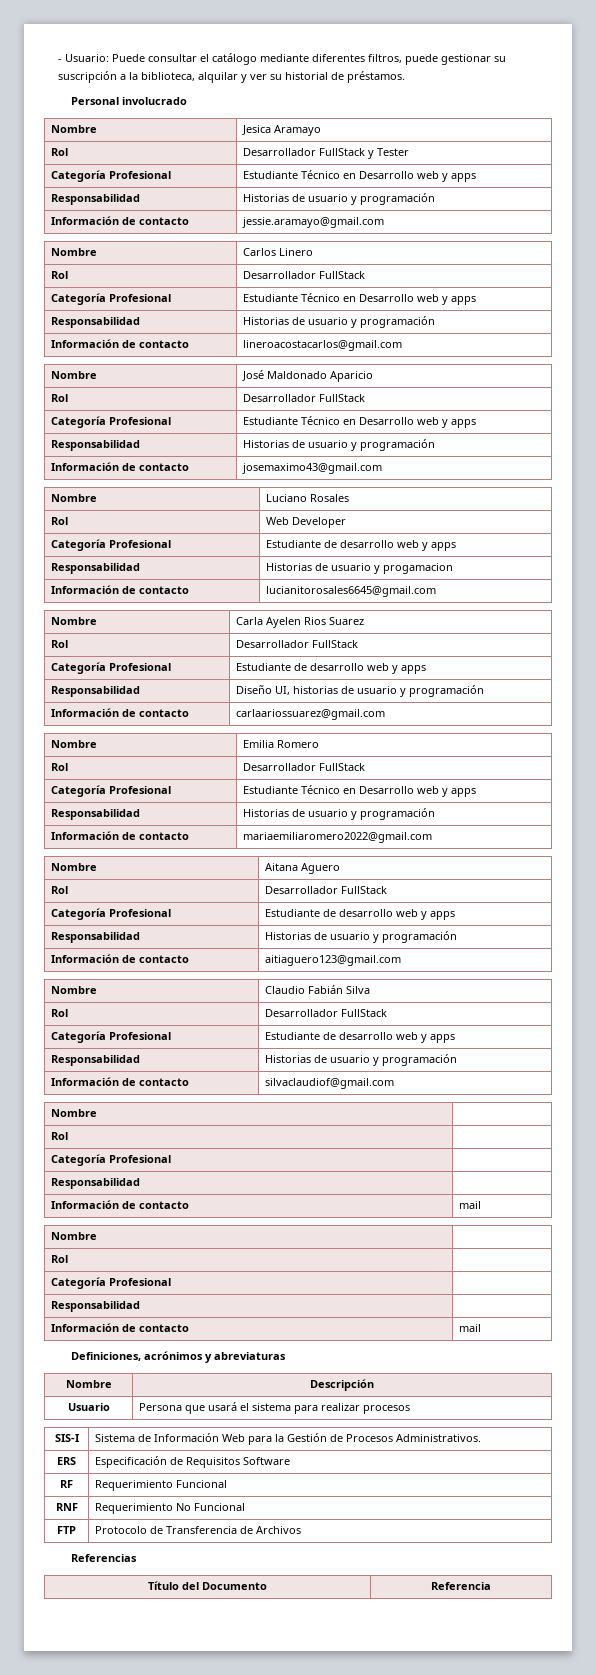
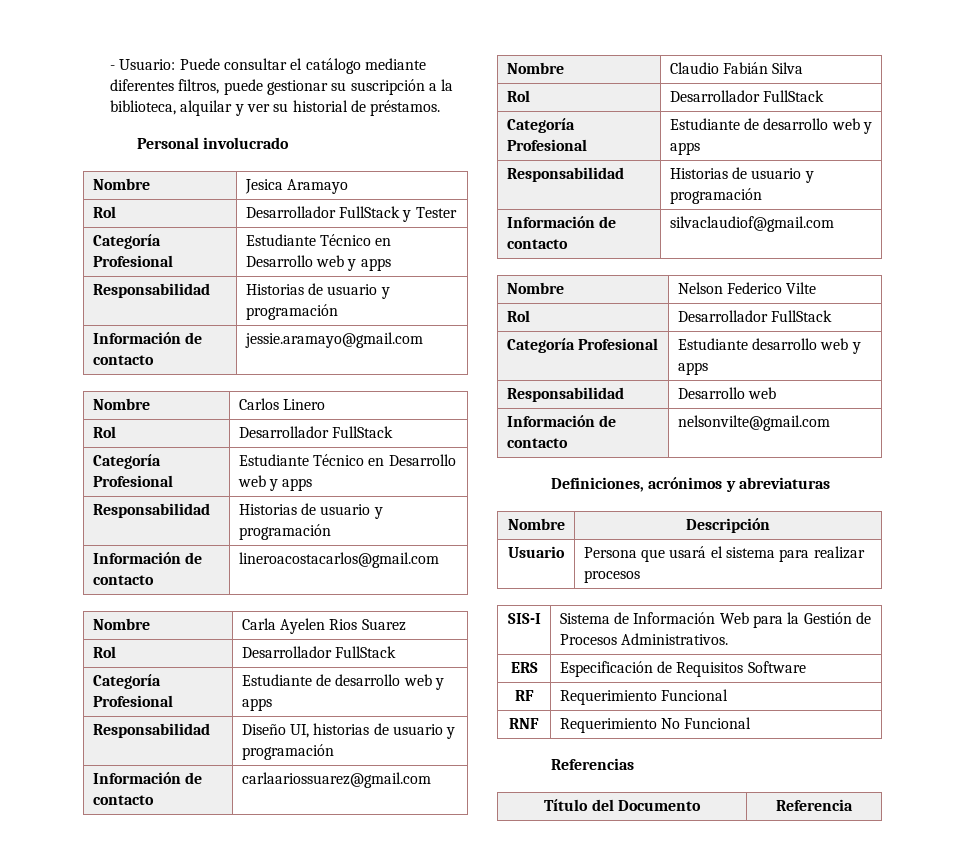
- Nombre | José Maldonado Aparicio
- Rol | Desarrollador FullStack
- Categoría Profesional | Estudiante Técnico en Desarrollo web y apps
- Responsabilidad | Historias de usuario y programación
- Información de contacto | josemaximo43@gmail.com
- Nombre | Luciano Rosales
- Rol | Web Developer
- Categoría Profesional | Estudiante de desarrollo web y apps
- Responsabilidad | Historias de usuario y progamacion
- Información de contacto | lucianitorosales6645@gmail.com
- Nombre | Emilia Romero
- Rol | Desarrollador FullStack
- Categoría Profesional | Estudiante Técnico en Desarrollo web y apps
- Responsabilidad | Historias de usuario y programación
- Información de contacto | mariaemiliaromero2022@gmail.com
- Nombre | Aitana Aguero
- Rol | Desarrollador FullStack
- Categoría Profesional | Estudiante de desarrollo web y apps
- Responsabilidad | Historias de usuario y programación
- Información de contacto | aitiaguero123@gmail.com
  Información de contacto | silvaclaudiof@gmail.com
- Nombre |
- Rol |
- Categoría Profesional |
- Responsabilidad |
- Información de contacto | mail
- Nombre |
- Rol |
- Categoría Profesional |
- Responsabilidad |
- Información de contacto | mail
+ Nombre | Nelson Federico Vilte
+ Rol | Desarrollador FullStack
+ Categoría Profesional | Estudiante desarrollo web y apps
+ Responsabilidad | Desarrollo web
+ Información de contacto | nelsonvilte@gmail.com
- FTP | Protocolo de Transferencia de Archivos

